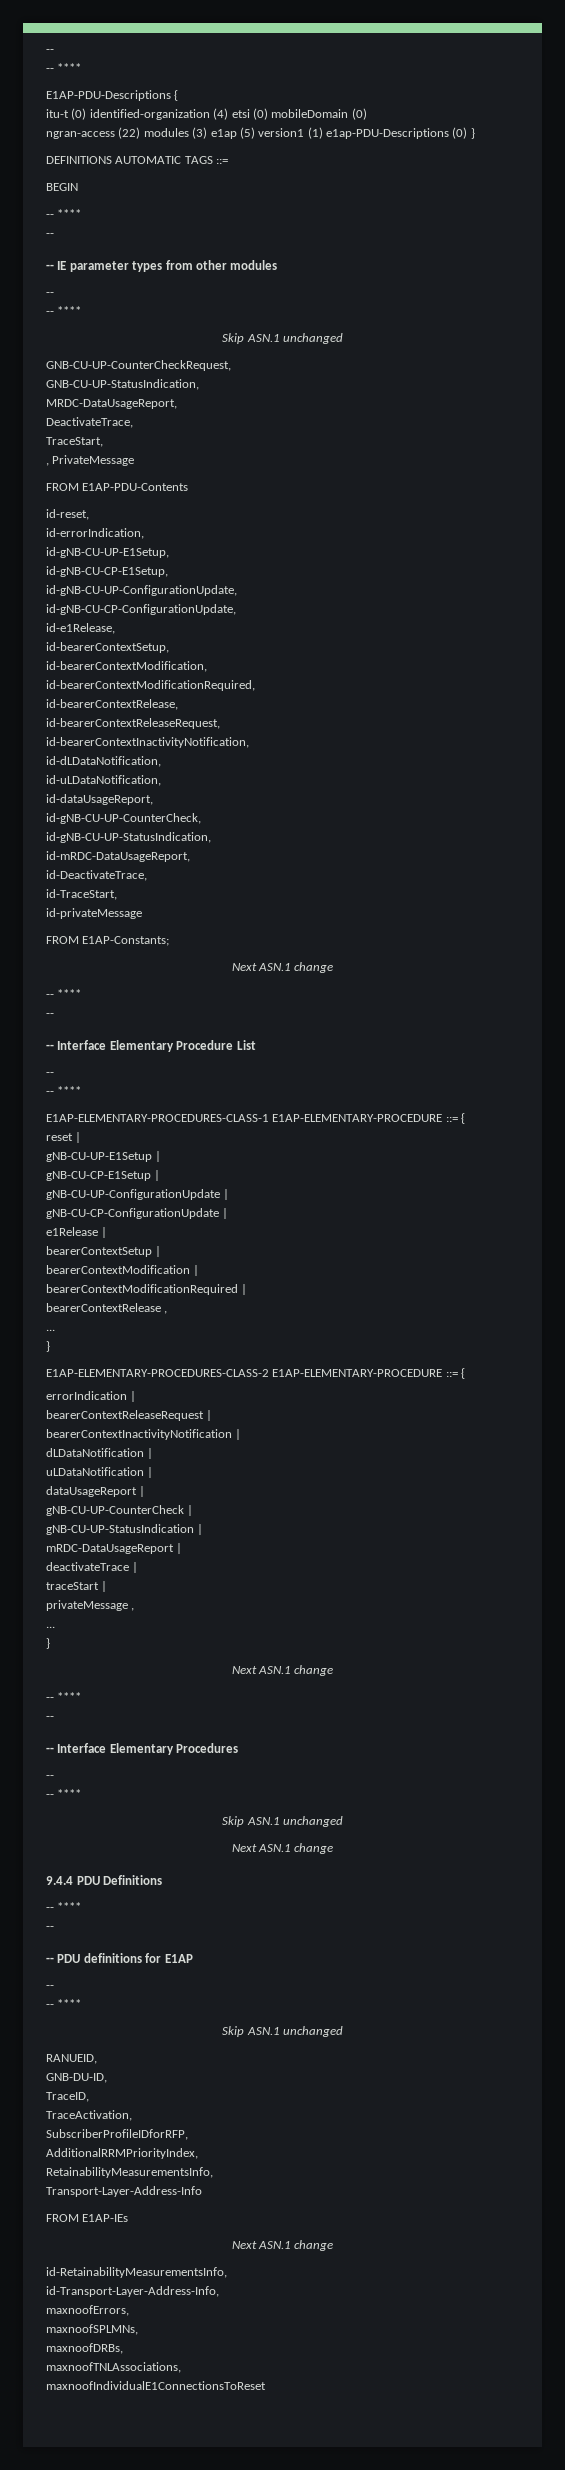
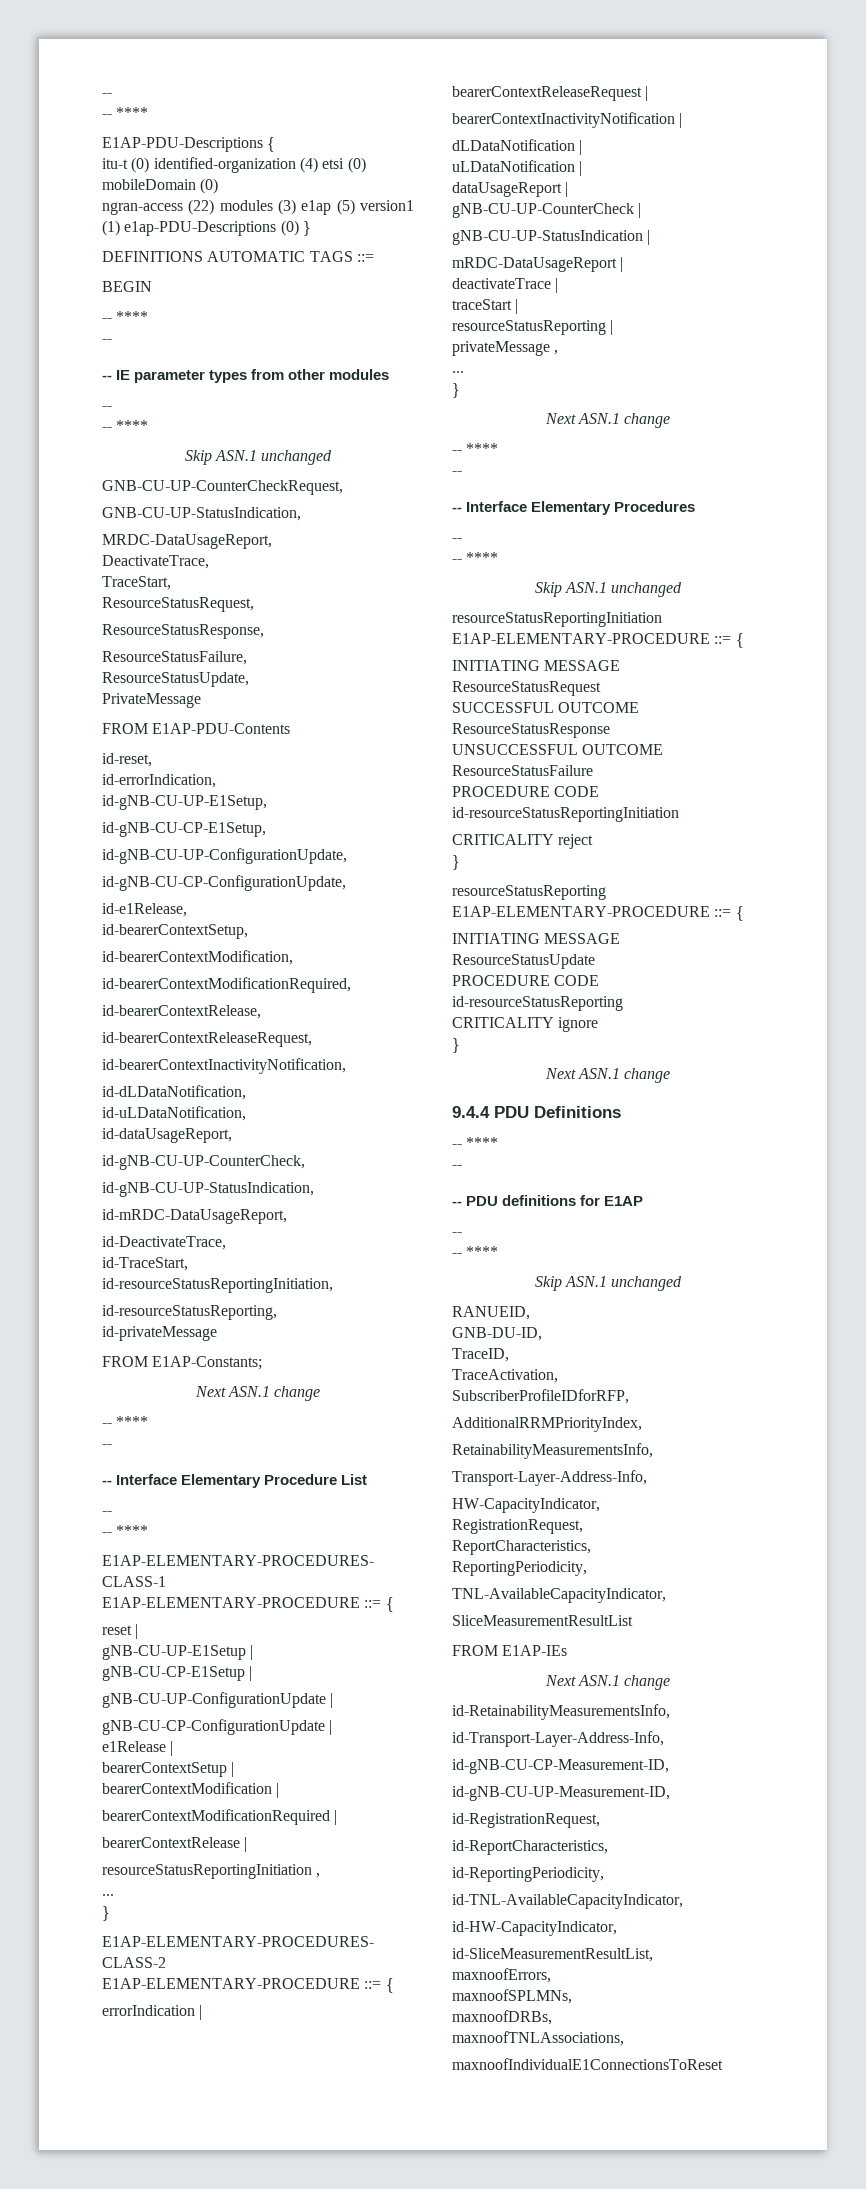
- , PrivateMessage
+ ResourceStatusRequest,
+ ResourceStatusResponse,
+ ResourceStatusFailure,
+ ResourceStatusUpdate,
+ PrivateMessage
- id-TraceStart,
+ id-TraceStart, id-resourceStatusReportingInitiation,
+ id-resourceStatusReporting,
- bearerContextRelease ,
+ bearerContextRelease |
+ resourceStatusReportingInitiation ,
+ resourceStatusReporting |
+ resourceStatusReportingInitiation E1AP-ELEMENTARY-PROCEDURE ::= {
+ INITIATING MESSAGE ResourceStatusRequest
+ SUCCESSFUL OUTCOME ResourceStatusResponse
+ UNSUCCESSFUL OUTCOME ResourceStatusFailure
+ PROCEDURE CODE id-resourceStatusReportingInitiation
+ CRITICALITY reject
+ }
+ resourceStatusReporting E1AP-ELEMENTARY-PROCEDURE ::= {
+ INITIATING MESSAGE ResourceStatusUpdate
+ PROCEDURE CODE id-resourceStatusReporting
+ CRITICALITY ignore
+ }
- Transport-Layer-Address-Info
+ Transport-Layer-Address-Info,
+ HW-CapacityIndicator,
+ RegistrationRequest,
+ ReportCharacteristics,
+ ReportingPeriodicity,
+ TNL-AvailableCapacityIndicator,
+ SliceMeasurementResultList
+ id-gNB-CU-CP-Measurement-ID,
+ id-gNB-CU-UP-Measurement-ID,
+ id-RegistrationRequest,
+ id-ReportCharacteristics,
+ id-ReportingPeriodicity,
+ id-TNL-AvailableCapacityIndicator,
+ id-HW-CapacityIndicator,
+ id-SliceMeasurementResultList,

